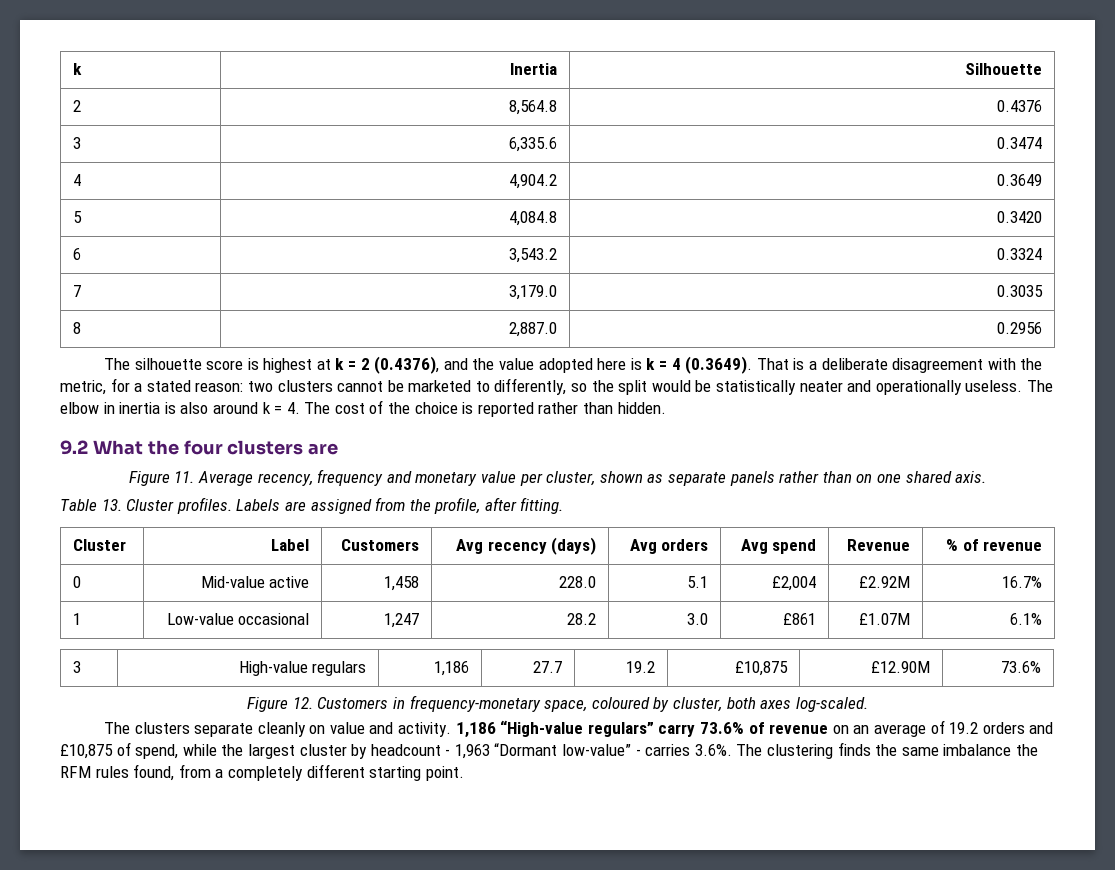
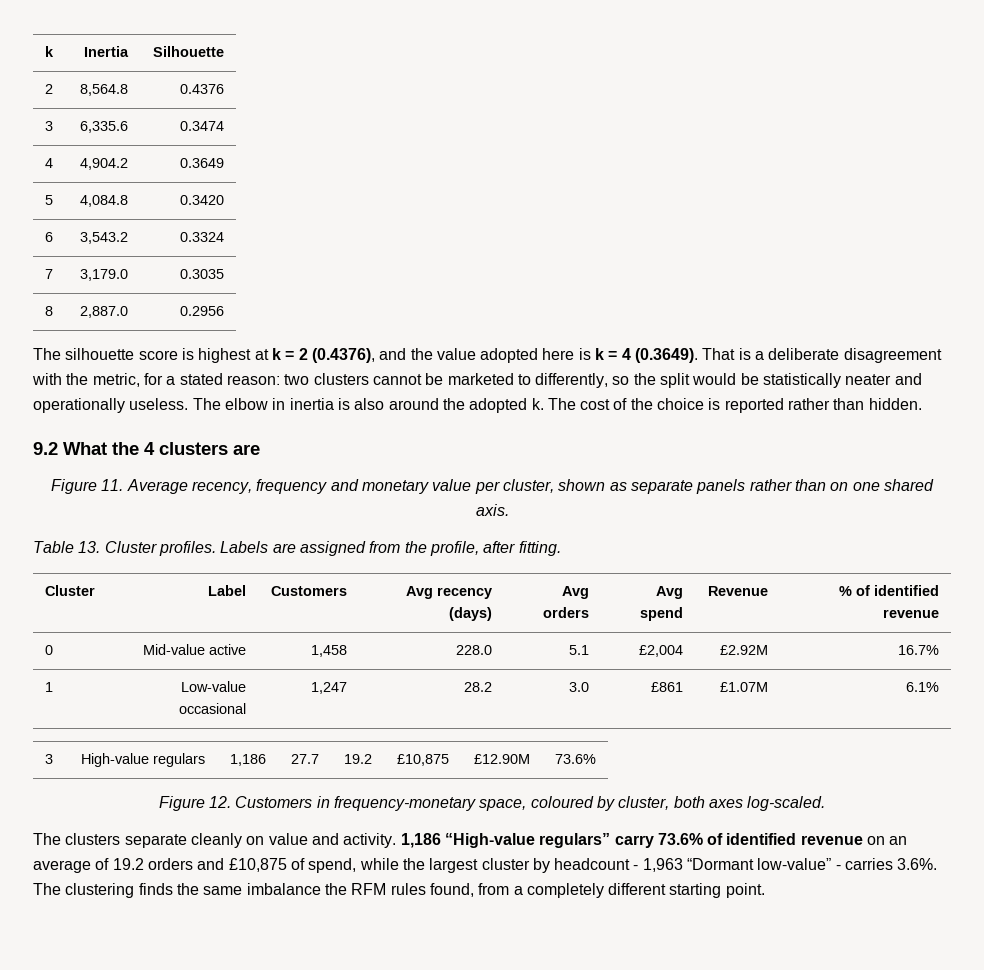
- The elbow in inertia is also around k = 4. The cost of the choice is reported rather than hidden.
+ The elbow in inertia is also around the adopted k. The cost of the choice is reported rather than hidden.
- 9.2 What the four clusters are
+ 9.2 What the 4 clusters are
- Cluster | Label | Customers | Avg recency (days) | Avg orders | Avg spend | Revenue | % of revenue
+ Cluster | Label | Customers | Avg recency (days) | Avg orders | Avg spend | Revenue | % of identified revenue
- 1,186 “High-value regulars” carry 73.6% of revenue on an average of 19.2 orders and £10,875 of spend, while the largest cluster by headcount - 1,963 “Dormant low-value” - carries 3.6%. The clustering finds the same imbalance the RFM rules found, from a completely different starting point.
+ 1,186 “High-value regulars” carry 73.6% of identified revenue on an average of 19.2 orders and £10,875 of spend, while the largest cluster by headcount - 1,963 “Dormant low-value” - carries 3.6%. The clustering finds the same imbalance the RFM rules found, from a completely different starting point.

